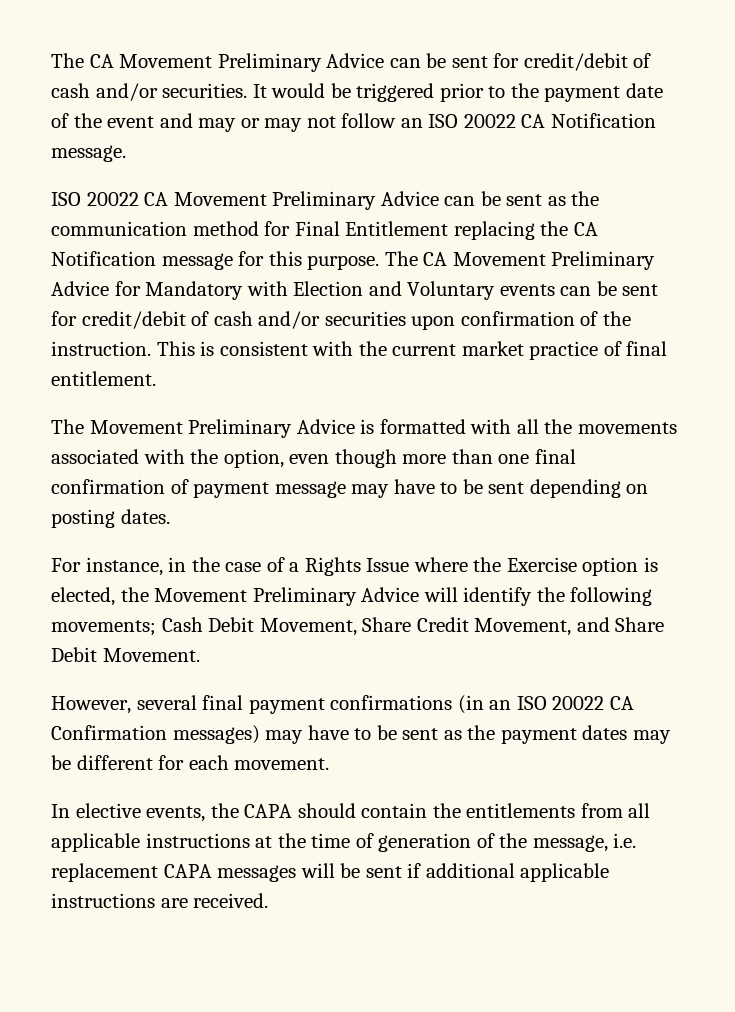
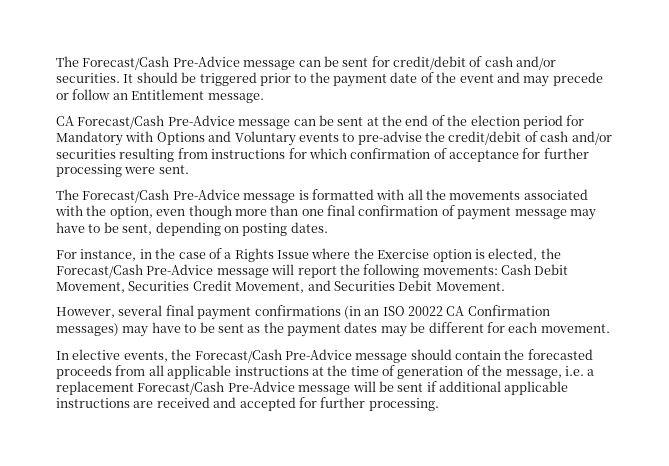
- The CA Movement Preliminary Advice can be sent for credit/debit of cash and/or securities.
+ The Forecast/Cash Pre-Advice message can be sent for credit/debit of cash and/or securities.
- It would be triggered prior to the payment date of the event and may or may not follow an ISO 20022 CA Notification message.
- ISO 20022 CA Movement Preliminary Advice can be sent as the communication method for Final Entitlement replacing the CA Notification message for this purpose. The CA Movement Preliminary Advice for Mandatory with Election and Voluntary events can be sent for credit/debit of cash and/or securities upon confirmation of the instruction. This is consistent with the current market practice of final entitlement.
- The Movement Preliminary Advice is formatted with all the movements associated with the option, even though more than one final confirmation of payment message may have to be sent depending on posting dates.
+ It should be triggered prior to the payment date of the event and may precede or follow an Entitlement message.
+ CA Forecast/Cash Pre-Advice message can be sent at the end of the election period for Mandatory with Options and Voluntary events to pre-advise the credit/debit of cash and/or securities resulting from instructions for which confirmation of acceptance for further processing were sent.
+ The Forecast/Cash Pre-Advice message is formatted with all the movements associated with the option, even though more than one final confirmation of payment message may have to be sent, depending on posting dates.
- For instance, in the case of a Rights Issue where the Exercise option is elected, the Movement Preliminary Advice will identify the following movements; Cash Debit Movement, Share Credit Movement, and Share Debit Movement.
+ For instance, in the case of a Rights Issue where the Exercise option is elected, the Forecast/Cash Pre-Advice message will report the following movements: Cash Debit Movement, Securities Credit Movement, and Securities Debit Movement.
- In elective events, the CAPA should contain the entitlements from all applicable instructions at the time of generation of the message, i.e. replacement CAPA messages will be sent if additional applicable instructions are received.
+ In elective events, the Forecast/Cash Pre-Advice message should contain the forecasted proceeds from all applicable instructions at the time of generation of the message, i.e. a replacement Forecast/Cash Pre-Advice message will be sent if additional applicable instructions are received and accepted for further processing.

